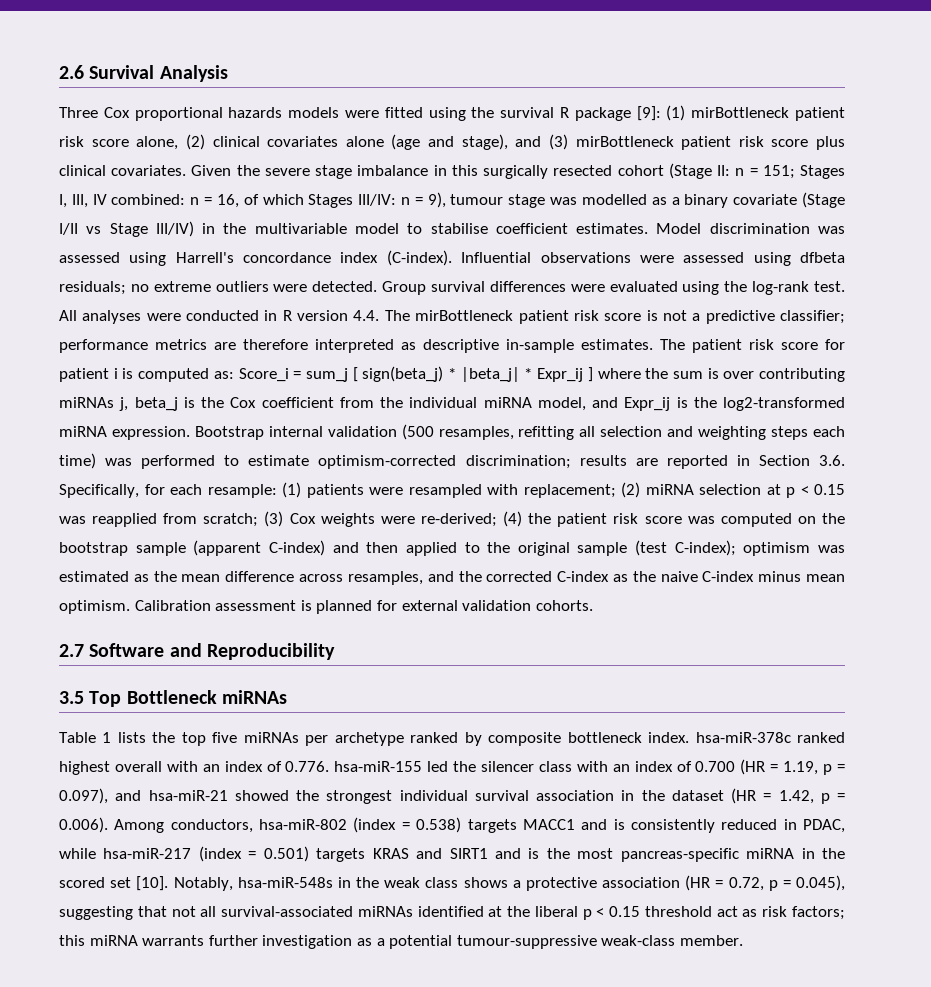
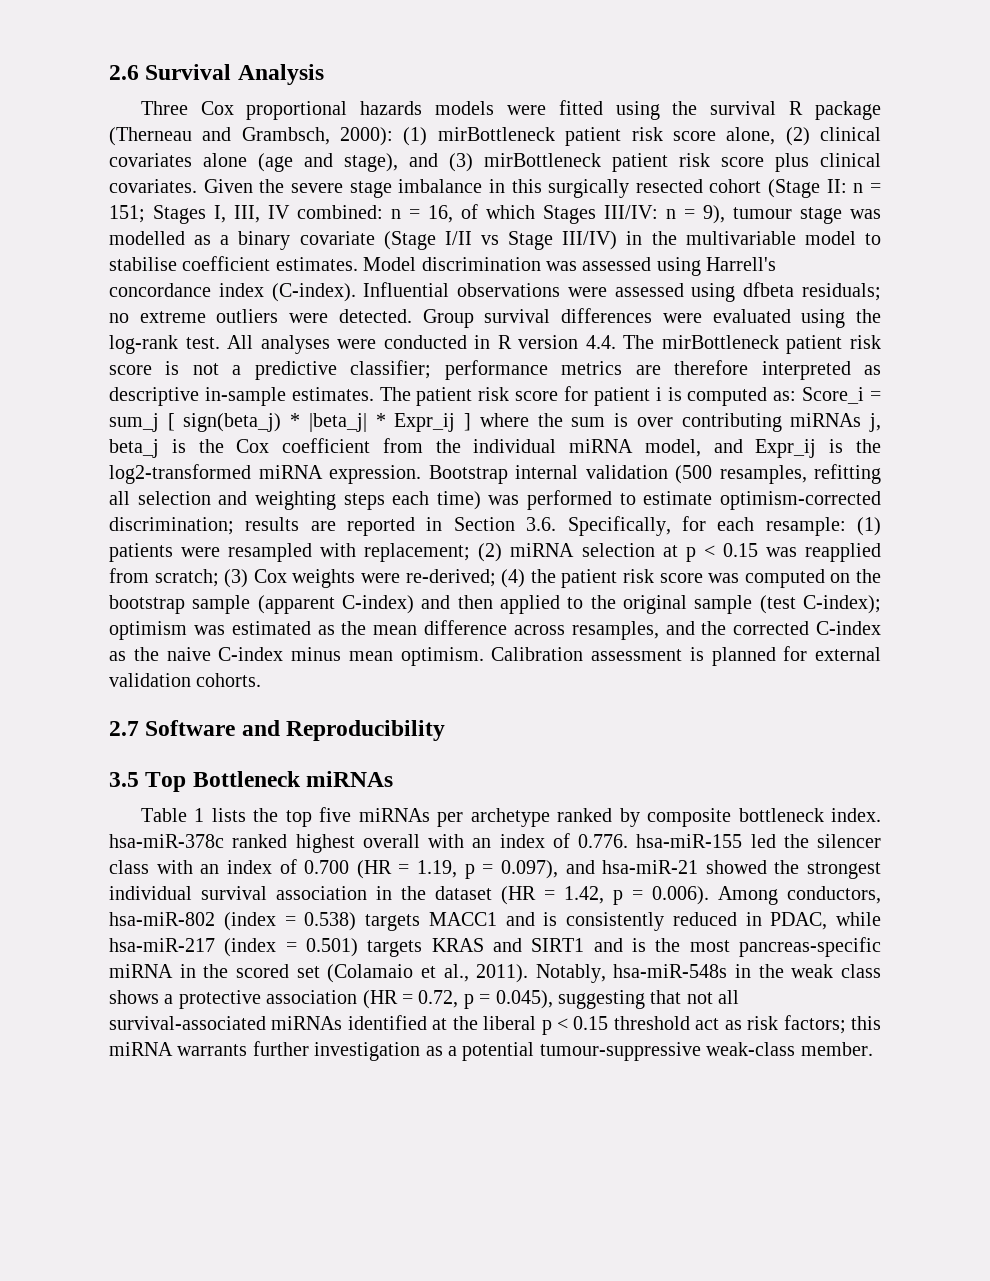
- Three Cox proportional hazards models were fitted using the survival R package [9]: (1) mirBottleneck patient risk score alone, (2) clinical covariates alone (age and stage), and (3) mirBottleneck patient risk score plus clinical covariates.
+ Three Cox proportional hazards models were fitted using the survival R package (Therneau and Grambsch, 2000): (1) mirBottleneck patient risk score alone, (2) clinical covariates alone (age and stage), and (3) mirBottleneck patient risk score plus clinical covariates.
- Table 1 lists the top five miRNAs per archetype ranked by composite bottleneck index. hsa-miR-378c ranked highest overall with an index of 0.776. hsa-miR-155 led the silencer class with an index of 0.700 (HR = 1.19, p = 0.097), and hsa-miR-21 showed the strongest individual survival association in the dataset (HR = 1.42, p = 0.006). Among conductors, hsa-miR-802 (index = 0.538) targets MACC1 and is consistently reduced in PDAC, while hsa-miR-217 (index = 0.501) targets KRAS and SIRT1 and is the most pancreas-specific miRNA in the scored set [10].
+ Table 1 lists the top five miRNAs per archetype ranked by composite bottleneck index. hsa-miR-378c ranked highest overall with an index of 0.776. hsa-miR-155 led the silencer class with an index of 0.700 (HR = 1.19, p = 0.097), and hsa-miR-21 showed the strongest individual survival association in the dataset (HR = 1.42, p = 0.006). Among conductors, hsa-miR-802 (index = 0.538) targets MACC1 and is consistently reduced in PDAC, while hsa-miR-217 (index = 0.501) targets KRAS and SIRT1 and is the most pancreas-specific miRNA in the scored set (Colamaio et al., 2011).

